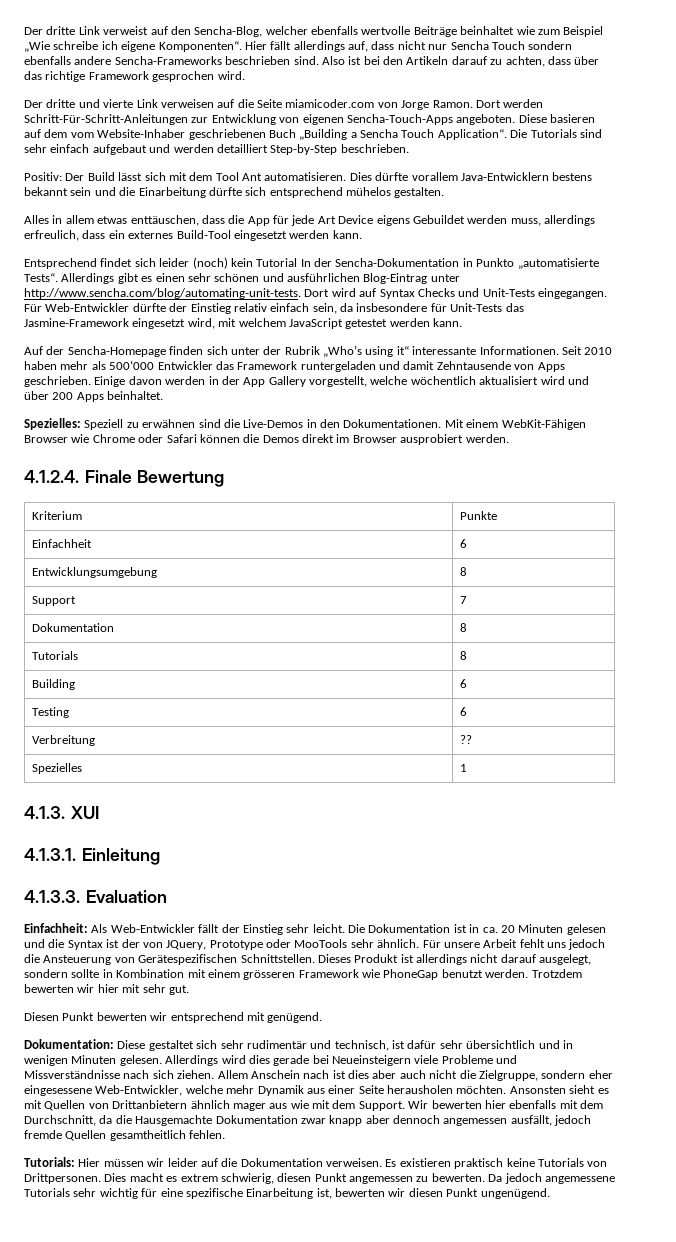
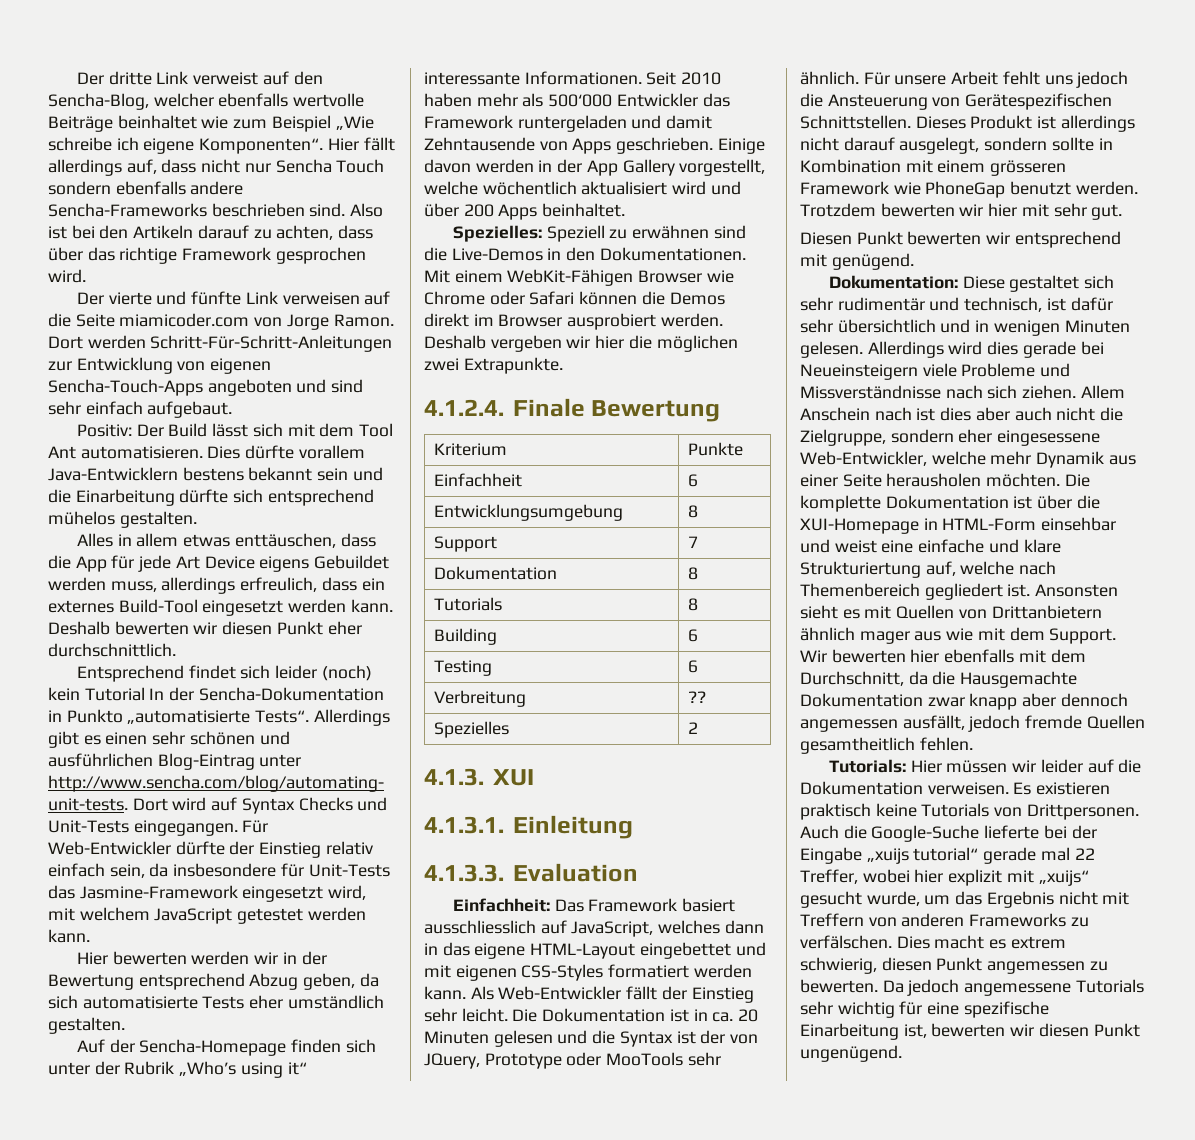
- Der dritte und vierte Link verweisen auf die Seite miamicoder.com von Jorge Ramon.
+ Der vierte und fünfte Link verweisen auf die Seite miamicoder.com von Jorge Ramon.
- Dort werden Schritt-Für-Schritt-Anleitungen zur Entwicklung von eigenen Sencha-Touch-Apps angeboten. Diese basieren auf dem vom Website-Inhaber geschriebenen Buch „Building a Sencha Touch Application“. Die Tutorials sind sehr einfach aufgebaut und werden detailliert Step-by-Step beschrieben.
+ Dort werden Schritt-Für-Schritt-Anleitungen zur Entwicklung von eigenen Sencha-Touch-Apps angeboten und sind sehr einfach aufgebaut.
+ Deshalb bewerten wir diesen Punkt eher durchschnittlich.
+ Hier bewerten werden wir in der Bewertung entsprechend Abzug geben, da sich automatisierte Tests eher umständlich gestalten.
+ Deshalb vergeben wir hier die möglichen zwei Extrapunkte.
- Spezielles | 1
+ Spezielles | 2
- Einfachheit: Als Web-Entwickler fällt der Einstieg sehr leicht.
+ Einfachheit: Das Framework basiert ausschliesslich auf JavaScript, welches dann in das eigene HTML-Layout eingebettet und mit eigenen CSS-Styles formatiert werden kann. Als Web-Entwickler fällt der Einstieg sehr leicht.
+ Die komplette Dokumentation ist über die XUI-Homepage in HTML-Form einsehbar und weist eine einfache und klare Strukturiertung auf, welche nach Themenbereich gegliedert ist.
+ Auch die Google-Suche lieferte bei der Eingabe „xuijs tutorial“ gerade mal 22 Treffer, wobei hier explizit mit „xuijs“ gesucht wurde, um das Ergebnis nicht mit Treffern von anderen Frameworks zu verfälschen.

